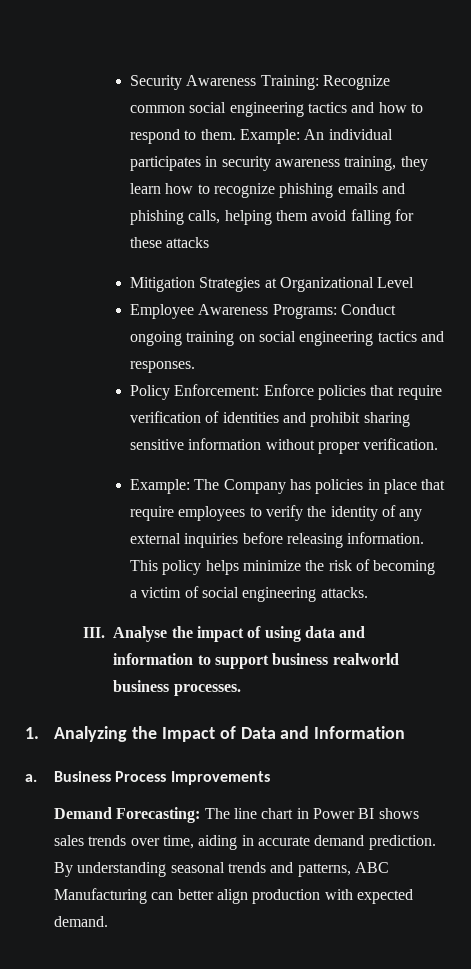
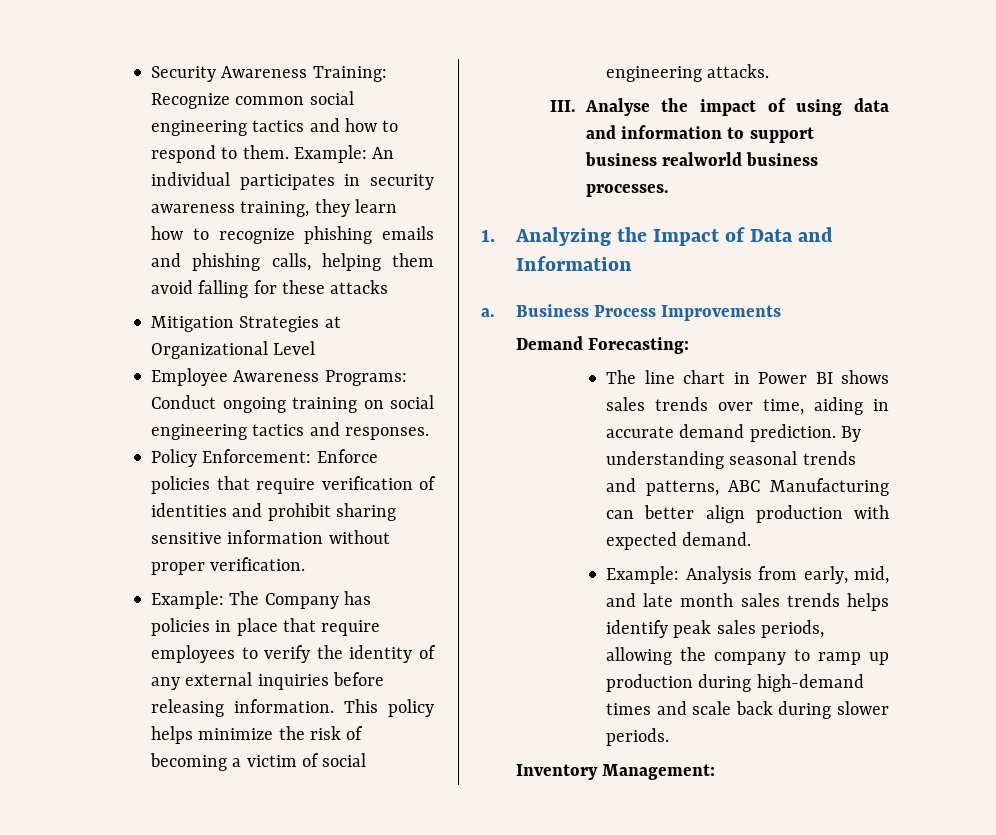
- Demand Forecasting: The line chart in Power BI shows sales trends over time, aiding in accurate demand prediction.
+ Demand Forecasting:
+ The line chart in Power BI shows sales trends over time, aiding in accurate demand prediction.
+ Example: Analysis from early, mid, and late month sales trends helps identify peak sales periods, allowing the company to ramp up production during high-demand times and scale back during slower periods.
+ Inventory Management:

